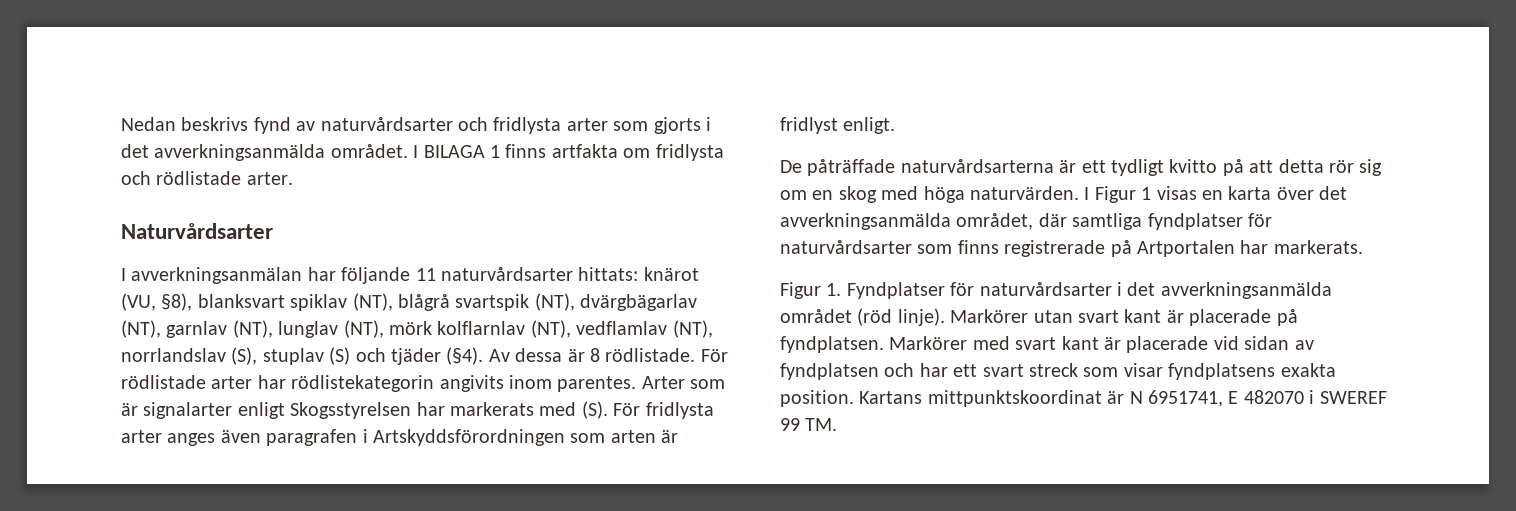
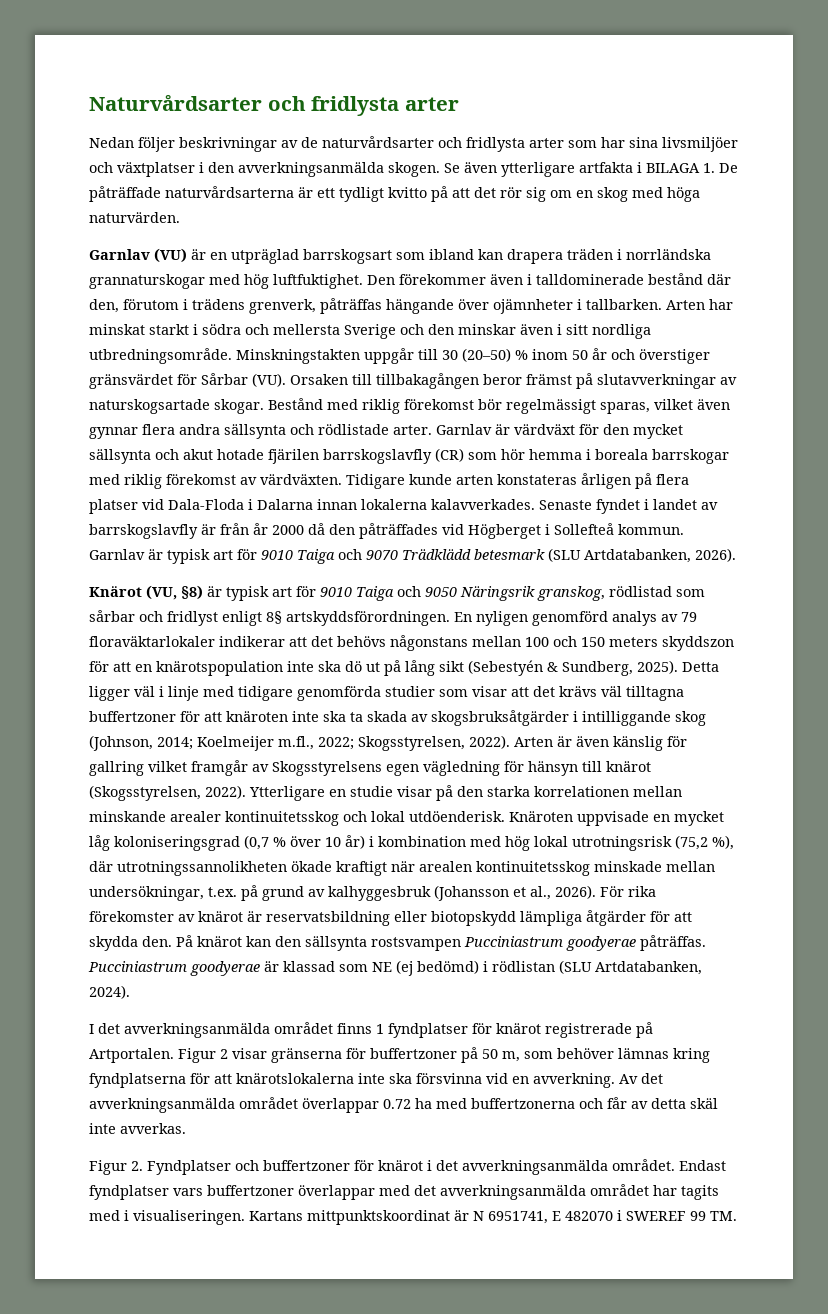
- Nedan beskrivs fynd av naturvårdsarter och fridlysta arter som gjorts i det avverkningsanmälda området. I BILAGA 1 finns artfakta om fridlysta och rödlistade arter.
- Naturvårdsarter
- I avverkningsanmälan har följande 11 naturvårdsarter hittats: knärot (VU, §8), blanksvart spiklav (NT), blågrå svartspik (NT), dvärgbägarlav (NT), garnlav (NT), lunglav (NT), mörk kolflarnlav (NT), vedflamlav (NT), norrlandslav (S), stuplav (S) och tjäder (§4). Av dessa är 8 rödlistade. För rödlistade arter har rödlistekategorin angivits inom parentes. Arter som är signalarter enligt Skogsstyrelsen har markerats med (S). För fridlysta arter anges även paragrafen i Artskyddsförordningen som arten är fridlyst enligt.
- De påträffade naturvårdsarterna är ett tydligt kvitto på att detta rör sig om en skog med höga naturvärden. I Figur 1 visas en karta över det avverkningsanmälda området, där samtliga fyndplatser för naturvårdsarter som finns registrerade på Artportalen har markerats.
- Figur 1. Fyndplatser för naturvårdsarter i det avverkningsanmälda området (röd linje). Markörer utan svart kant är placerade på fyndplatsen. Markörer med svart kant är placerade vid sidan av fyndplatsen och har ett svart streck som visar fyndplatsens exakta position.
+ Naturvårdsarter och fridlysta arter
+ Nedan följer beskrivningar av de naturvårdsarter och fridlysta arter som har sina livsmiljöer och växtplatser i den avverkningsanmälda skogen. Se även ytterligare artfakta i BILAGA 1. De påträffade naturvårdsarterna är ett tydligt kvitto på att det rör sig om en skog med höga naturvärden.
+ Garnlav (VU) är en utpräglad barrskogsart som ibland kan drapera träden i norrländska grannaturskogar med hög luftfuktighet. Den förekommer även i talldominerade bestånd där den, förutom i trädens grenverk, påträffas hängande över ojämnheter i tallbarken. Arten har minskat starkt i södra och mellersta Sverige och den minskar även i sitt nordliga utbredningsområde. Minskningstakten uppgår till 30 (20–50) % inom 50 år och överstiger gränsvärdet för Sårbar (VU). Orsaken till tillbakagången beror främst på slutavverkningar av naturskogsartade skogar. Bestånd med riklig förekomst bör regelmässigt sparas, vilket även gynnar flera andra sällsynta och rödlistade arter. Garnlav är värdväxt för den mycket sällsynta och akut hotade fjärilen barrskogslavfly (CR) som hör hemma i boreala barrskogar med riklig förekomst av värdväxten. Tidigare kunde arten konstateras årligen på flera platser vid Dala-Floda i Dalarna innan lokalerna kalavverkades. Senaste fyndet i landet av barrskogslavfly är från år 2000 då den påträffades vid Högberget i Sollefteå kommun. Garnlav är typisk art för 9010 Taiga och 9070 Trädklädd betesmark (SLU Artdatabanken, 2026).
+ Knärot (VU, §8) är typisk art för 9010 Taiga och 9050 Näringsrik granskog, rödlistad som sårbar och fridlyst enligt 8§ artskyddsförordningen. En nyligen genomförd analys av 79 floraväktarlokaler indikerar att det behövs någonstans mellan 100 och 150 meters skyddszon för att en knärotspopulation inte ska dö ut på lång sikt (Sebestyén & Sundberg, 2025). Detta ligger väl i linje med tidigare genomförda studier som visar att det krävs väl tilltagna buffertzoner för att knäroten inte ska ta skada av skogsbruksåtgärder i intilliggande skog (Johnson, 2014; Koelmeijer m.fl., 2022; Skogsstyrelsen, 2022). Arten är även känslig för gallring vilket framgår av Skogsstyrelsens egen vägledning för hänsyn till knärot (Skogsstyrelsen, 2022). Ytterligare en studie visar på den starka korrelationen mellan minskande arealer kontinuitetsskog och lokal utdöenderisk. Knäroten uppvisade en mycket låg koloniseringsgrad (0,7 % över 10 år) i kombination med hög lokal utrotningsrisk (75,2 %), där utrotningssannolikheten ökade kraftigt när arealen kontinuitetsskog minskade mellan undersökningar, t.ex. på grund av kalhyggesbruk (Johansson et al., 2026). För rika förekomster av knärot är reservatsbildning eller biotopskydd lämpliga åtgärder för att skydda den. På knärot kan den sällsynta rostsvampen Pucciniastrum goodyerae påträffas. Pucciniastrum goodyerae är klassad som NE (ej bedömd) i rödlistan (SLU Artdatabanken, 2024).
+ I det avverkningsanmälda området finns 1 fyndplatser för knärot registrerade på Artportalen. Figur 2 visar gränserna för buffertzoner på 50 m, som behöver lämnas kring fyndplatserna för att knärotslokalerna inte ska försvinna vid en avverkning. Av det avverkningsanmälda området överlappar 0.72 ha med buffertzonerna och får av detta skäl inte avverkas.
+ Figur 2. Fyndplatser och buffertzoner för knärot i det avverkningsanmälda området. Endast fyndplatser vars buffertzoner överlappar med det avverkningsanmälda området har tagits med i visualiseringen.

